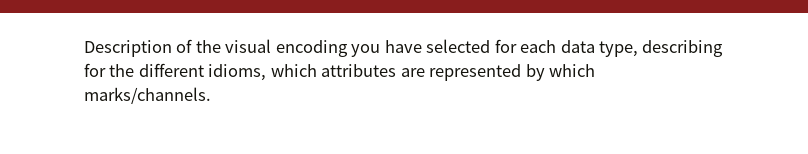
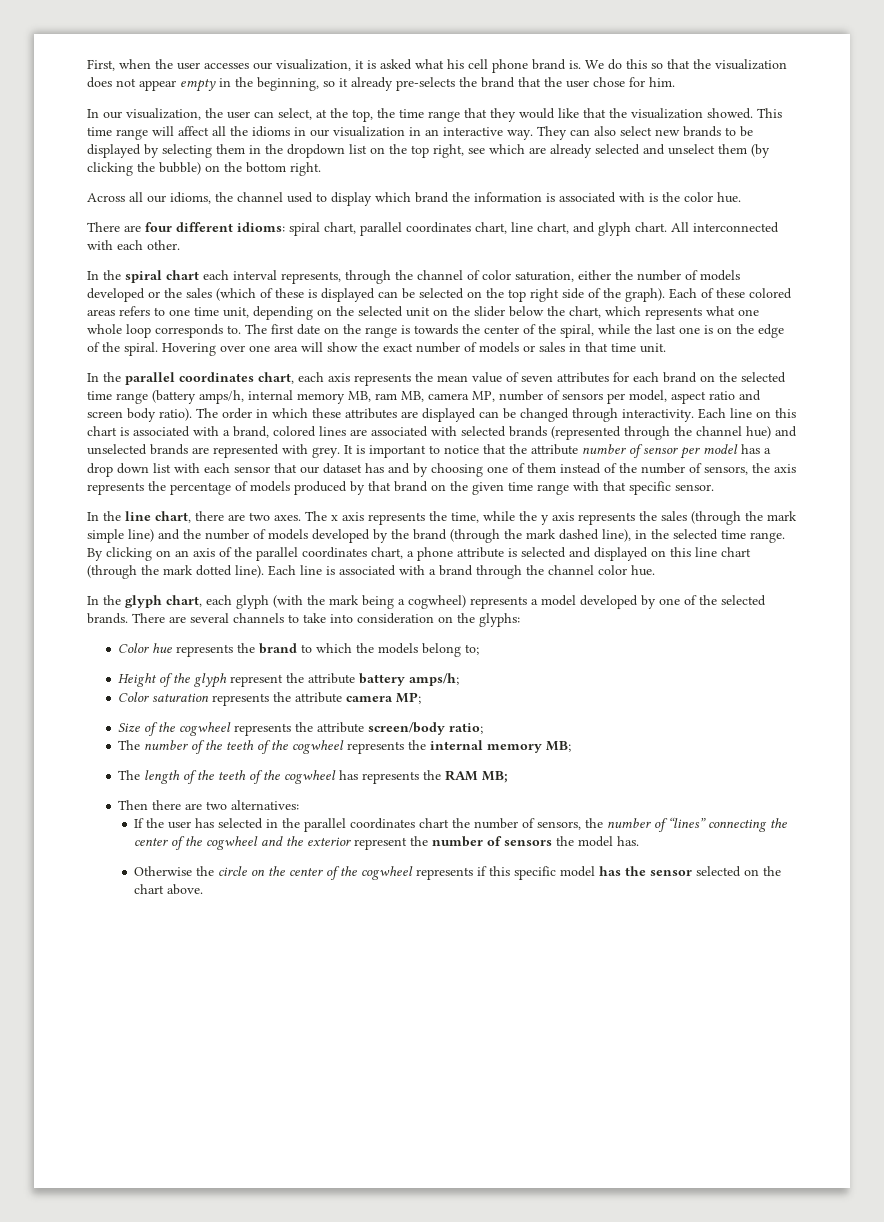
- Description of the visual encoding you have selected for each data type, describing for the different idioms, which attributes are represented by which marks/channels.
+ First, when the user accesses our visualization, it is asked what his cell phone brand is. We do this so that the visualization does not appear empty in the beginning, so it already pre-selects the brand that the user chose for him.
+ In our visualization, the user can select, at the top, the time range that they would like that the visualization showed. This time range will affect all the idioms in our visualization in an interactive way. They can also select new brands to be displayed by selecting them in the dropdown list on the top right, see which are already selected and unselect them (by clicking the bubble) on the bottom right.
+ Across all our idioms, the channel used to display which brand the information is associated with is the color hue.
+ There are four different idioms: spiral chart, parallel coordinates chart, line chart, and glyph chart. All interconnected with each other.
+ In the spiral chart each interval represents, through the channel of color saturation, either the number of models developed or the sales (which of these is displayed can be selected on the top right side of the graph). Each of these colored areas refers to one time unit, depending on the selected unit on the slider below the chart, which represents what one whole loop corresponds to. The first date on the range is towards the center of the spiral, while the last one is on the edge of the spiral. Hovering over one area will show the exact number of models or sales in that time unit.
+ In the parallel coordinates chart, each axis represents the mean value of seven attributes for each brand on the selected time range (battery amps/h, internal memory MB, ram MB, camera MP, number of sensors per model, aspect ratio and screen body ratio). The order in which these attributes are displayed can be changed through interactivity. Each line on this chart is associated with a brand, colored lines are associated with selected brands (represented through the channel hue) and unselected brands are represented with grey. It is important to notice that the attribute number of sensor per model has a drop down list with each sensor that our dataset has and by choosing one of them instead of the number of sensors, the axis represents the percentage of models produced by that brand on the given time range with that specific sensor.
+ In the line chart, there are two axes. The x axis represents the time, while the y axis represents the sales (through the mark simple line) and the number of models developed by the brand (through the mark dashed line), in the selected time range. By clicking on an axis of the parallel coordinates chart, a phone attribute is selected and displayed on this line chart (through the mark dotted line). Each line is associated with a brand through the channel color hue.
+ In the glyph chart, each glyph (with the mark being a cogwheel) represents a model developed by one of the selected brands. There are several channels to take into consideration on the glyphs:
+ Color hue represents the brand to which the models belong to;
+ Height of the glyph represent the attribute battery amps/h;
+ Color saturation represents the attribute camera MP;
+ Size of the cogwheel represents the attribute screen/body ratio;
+ The number of the teeth of the cogwheel represents the internal memory MB;
+ The length of the teeth of the cogwheel has represents the RAM MB;
+ Then there are two alternatives:
+ If the user has selected in the parallel coordinates chart the number of sensors, the number of “lines” connecting the center of the cogwheel and the exterior represent the number of sensors the model has.
+ Otherwise the circle on the center of the cogwheel represents if this specific model has the sensor selected on the chart above.

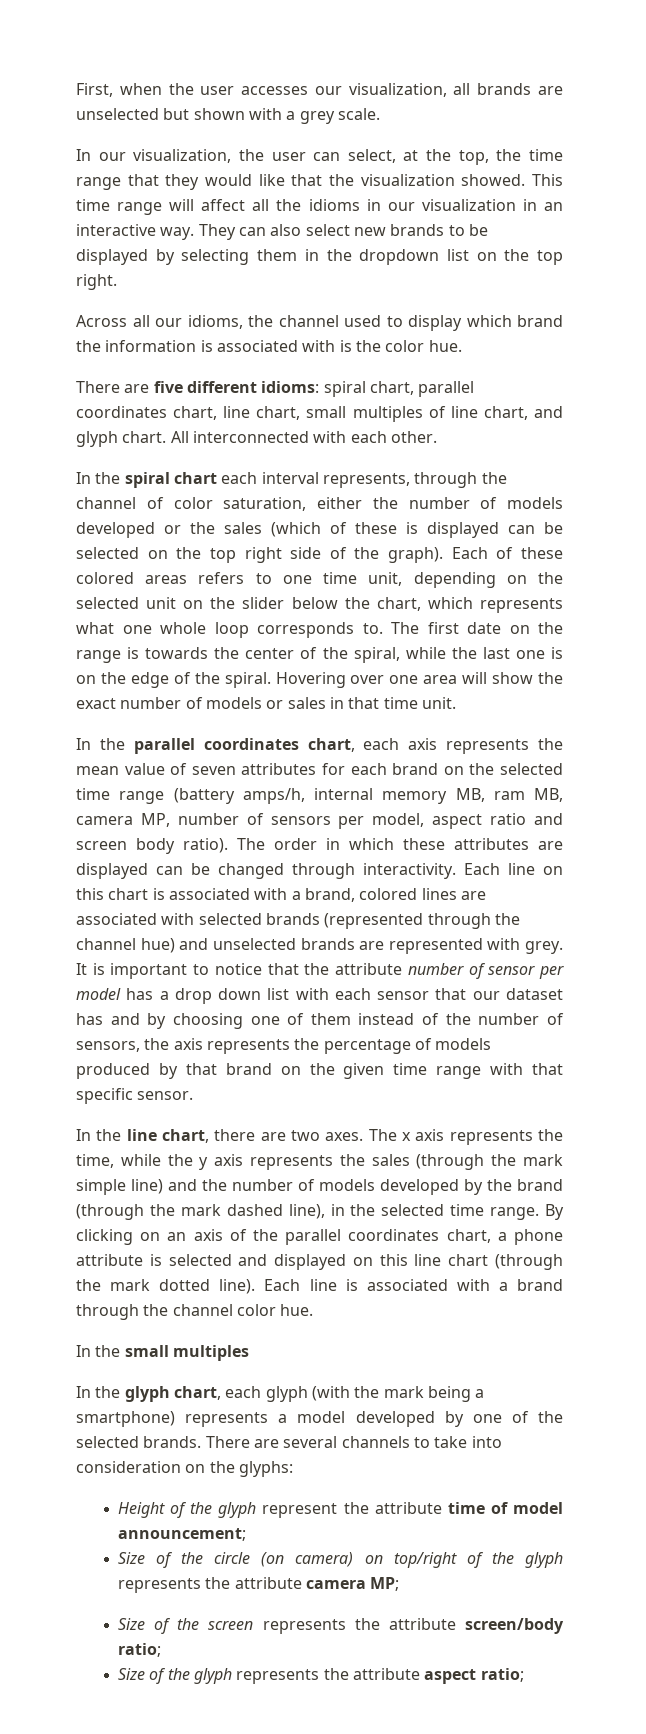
- First, when the user accesses our visualization, it is asked what his cell phone brand is. We do this so that the visualization does not appear empty in the beginning, so it already pre-selects the brand that the user chose for him.
+ First, when the user accesses our visualization, all brands are unselected but shown with a grey scale.
- They can also select new brands to be displayed by selecting them in the dropdown list on the top right, see which are already selected and unselect them (by clicking the bubble) on the bottom right.
+ They can also select new brands to be displayed by selecting them in the dropdown list on the top right.
- There are four different idioms: spiral chart, parallel coordinates chart, line chart, and glyph chart.
+ There are five different idioms: spiral chart, parallel coordinates chart, line chart, small multiples of line chart, and glyph chart.
+ In the small multiples
- In the glyph chart, each glyph (with the mark being a cogwheel) represents a model developed by one of the selected brands.
+ In the glyph chart, each glyph (with the mark being a smartphone) represents a model developed by one of the selected brands.
- Color hue represents the brand to which the models belong to;
- Height of the glyph represent the attribute battery amps/h;
- Color saturation represents the attribute camera MP;
+ Height of the glyph represent the attribute time of model announcement;
+ Size of the circle (on camera) on top/right of the glyph represents the attribute camera MP;
- Size of the cogwheel represents the attribute screen/body ratio;
+ Size of the screen represents the attribute screen/body ratio;
- The number of the teeth of the cogwheel represents the internal memory MB;
- The length of the teeth of the cogwheel has represents the RAM MB;
- Then there are two alternatives:
- If the user has selected in the parallel coordinates chart the number of sensors, the number of “lines” connecting the center of the cogwheel and the exterior represent the number of sensors the model has.
- Otherwise the circle on the center of the cogwheel represents if this specific model has the sensor selected on the chart above.
+ Size of the glyph represents the attribute aspect ratio;

